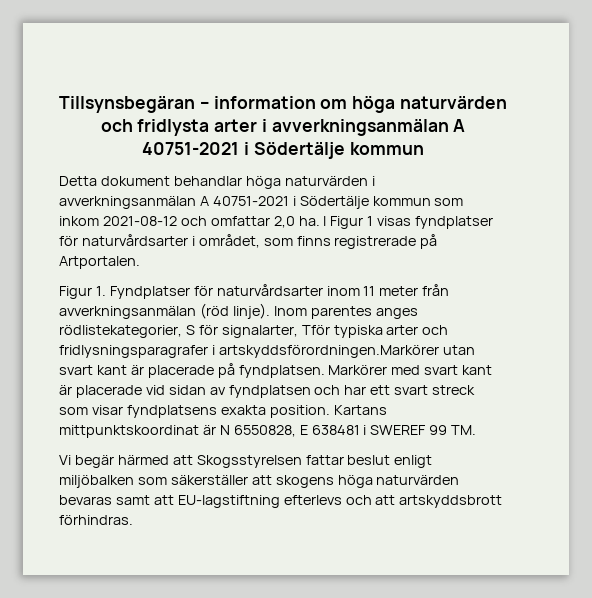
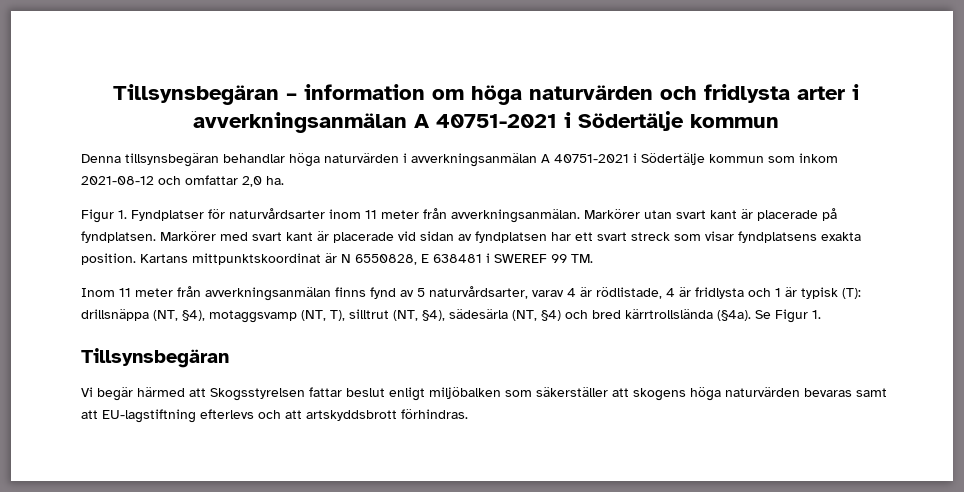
- Detta dokument behandlar höga naturvärden i avverkningsanmälan A 40751-2021 i Södertälje kommun som inkom 2021-08-12 och omfattar 2,0 ha. I Figur 1 visas fyndplatser för naturvårdsarter i området, som finns registrerade på Artportalen.
+ Denna tillsynsbegäran behandlar höga naturvärden i avverkningsanmälan A 40751-2021 i Södertälje kommun som inkom 2021-08-12 och omfattar 2,0 ha.
- Figur 1. Fyndplatser för naturvårdsarter inom 11 meter från avverkningsanmälan (röd linje). Inom parentes anges rödlistekategorier, S för signalarter, Tför typiska arter och fridlysningsparagrafer i artskyddsförordningen.Markörer utan svart kant är placerade på fyndplatsen.
+ Figur 1. Fyndplatser för naturvårdsarter inom 11 meter från avverkningsanmälan. Markörer utan svart kant är placerade på fyndplatsen.
- Markörer med svart kant är placerade vid sidan av fyndplatsen och har ett svart streck som visar fyndplatsens exakta position.
+ Markörer med svart kant är placerade vid sidan av fyndplatsen har ett svart streck som visar fyndplatsens exakta position.
+ Inom 11 meter från avverkningsanmälan finns fynd av 5 naturvårdsarter, varav 4 är rödlistade, 4 är fridlysta och 1 är typisk (T): drillsnäppa (NT, §4), motaggsvamp (NT, T), silltrut (NT, §4), sädesärla (NT, §4) och bred kärrtrollslända (§4a). Se Figur 1.
+ Tillsynsbegäran

